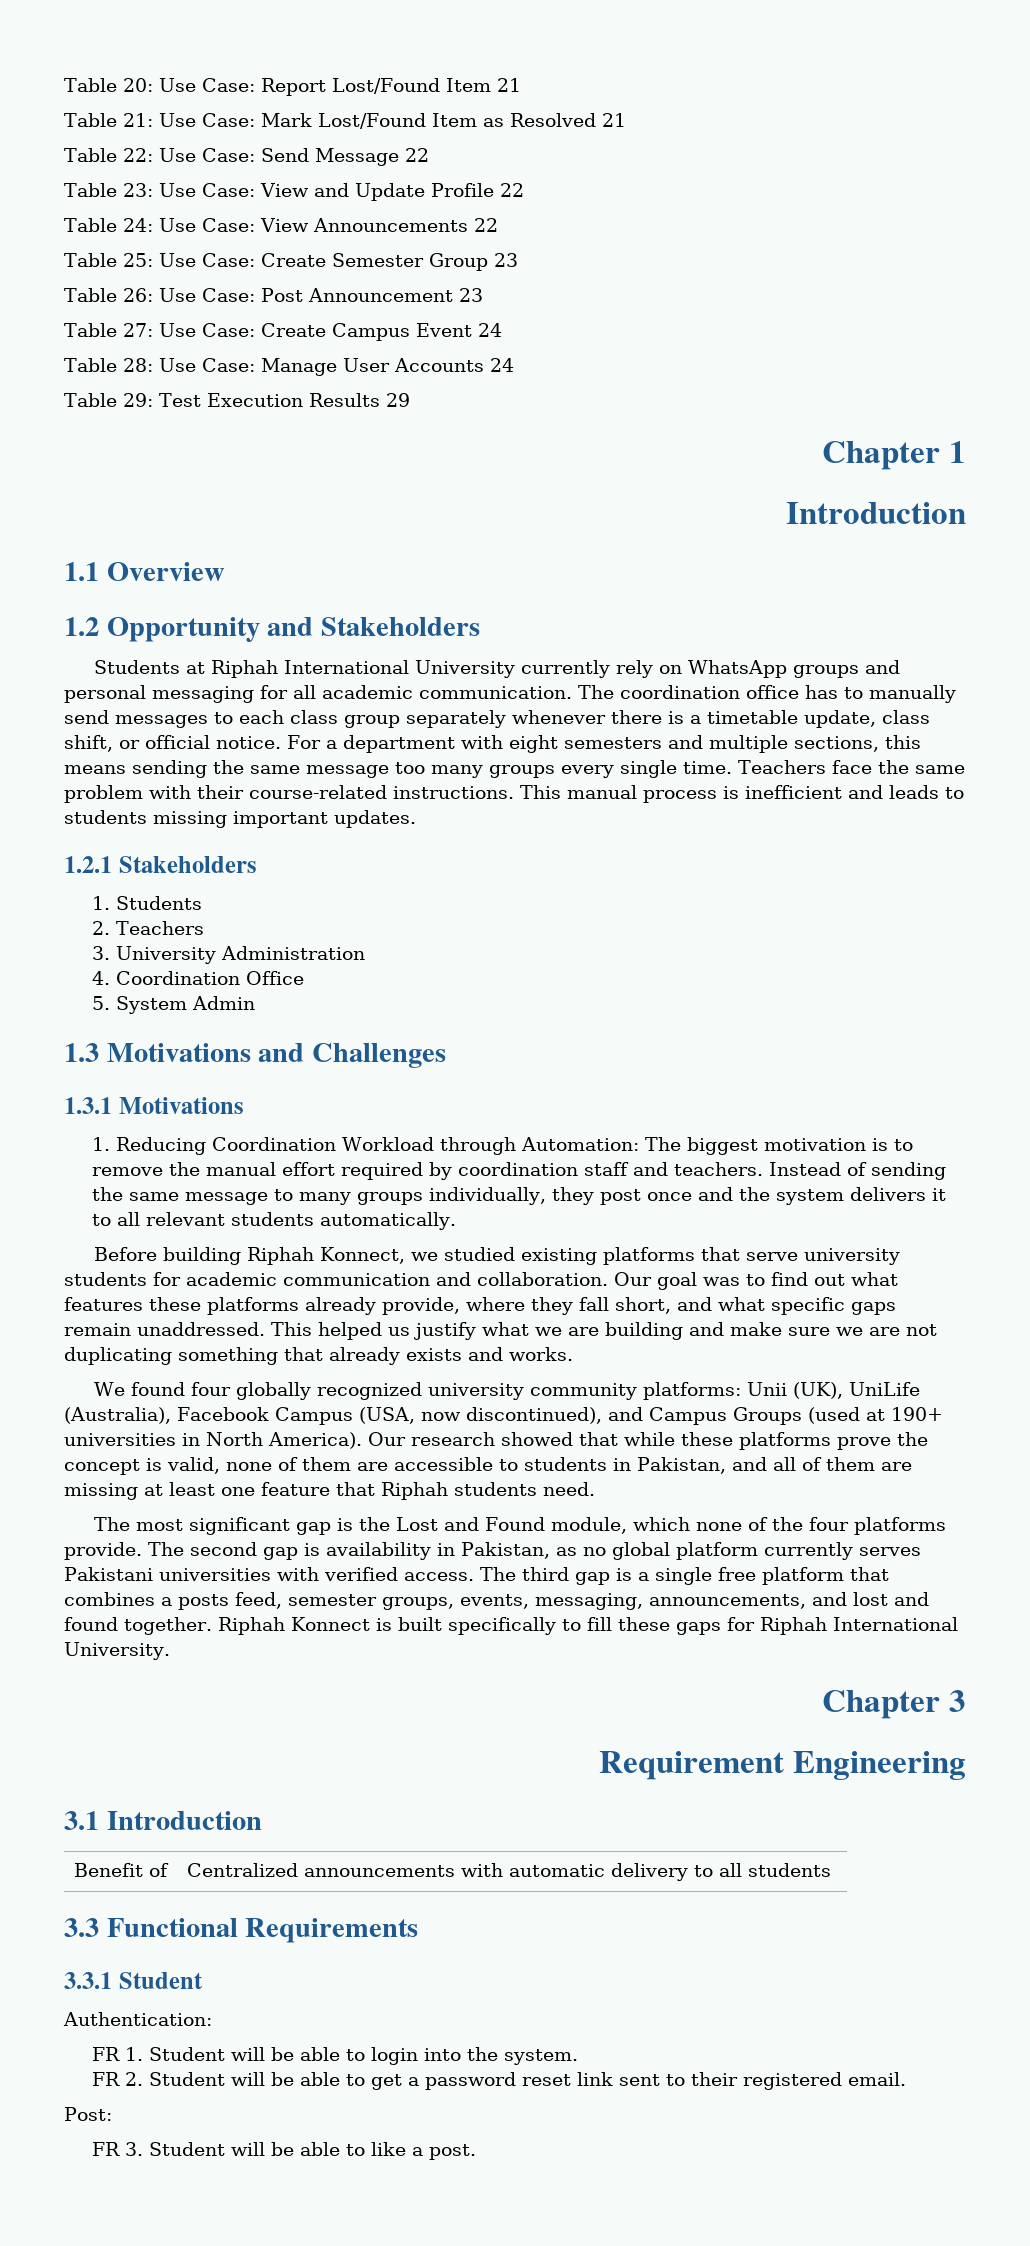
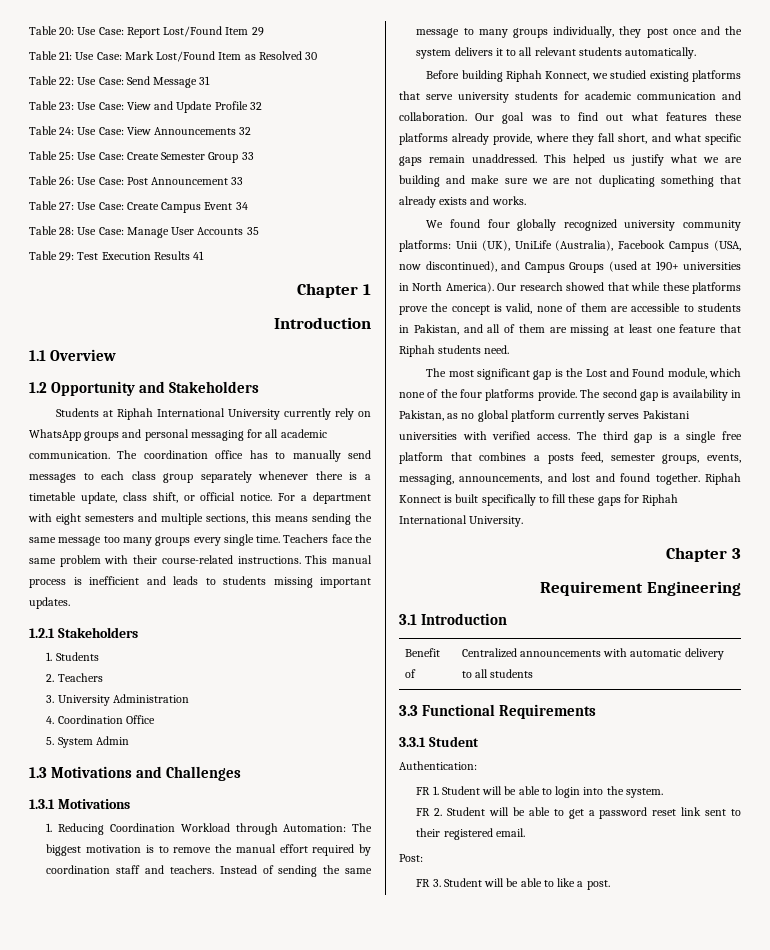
- Table 20: Use Case: Report Lost/Found Item 21
+ Table 20: Use Case: Report Lost/Found Item 29
- Table 21: Use Case: Mark Lost/Found Item as Resolved 21
+ Table 21: Use Case: Mark Lost/Found Item as Resolved 30
- Table 22: Use Case: Send Message 22
+ Table 22: Use Case: Send Message 31
- Table 23: Use Case: View and Update Profile 22
+ Table 23: Use Case: View and Update Profile 32
- Table 24: Use Case: View Announcements 22
+ Table 24: Use Case: View Announcements 32
- Table 25: Use Case: Create Semester Group 23
+ Table 25: Use Case: Create Semester Group 33
- Table 26: Use Case: Post Announcement 23
+ Table 26: Use Case: Post Announcement 33
- Table 27: Use Case: Create Campus Event 24
+ Table 27: Use Case: Create Campus Event 34
- Table 28: Use Case: Manage User Accounts 24
+ Table 28: Use Case: Manage User Accounts 35
- Table 29: Test Execution Results 29
+ Table 29: Test Execution Results 41

